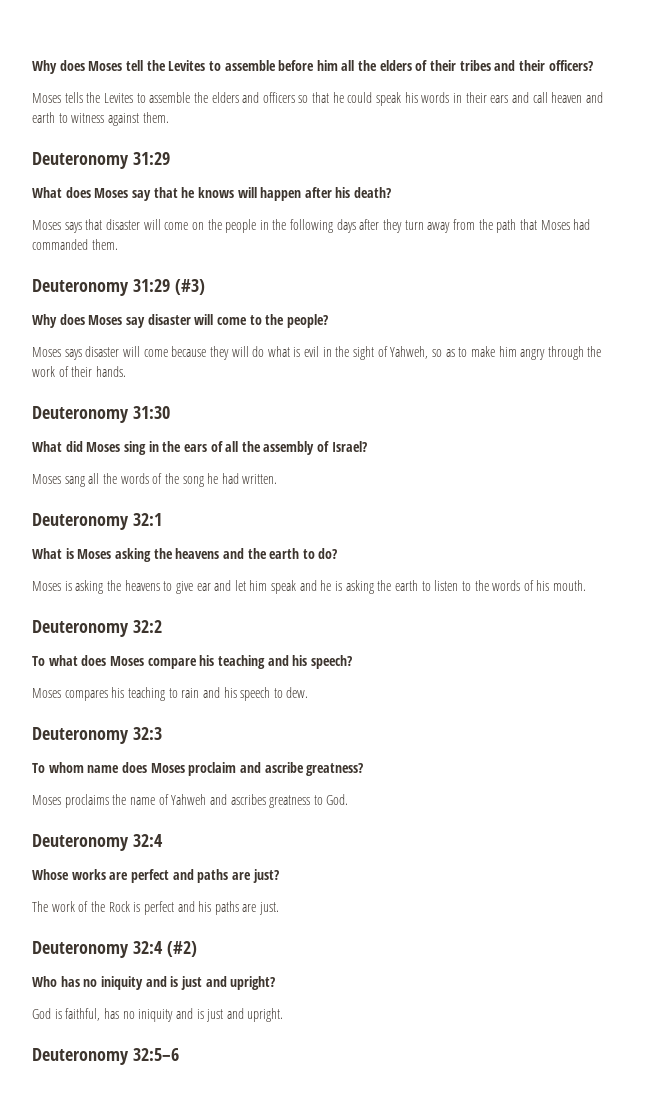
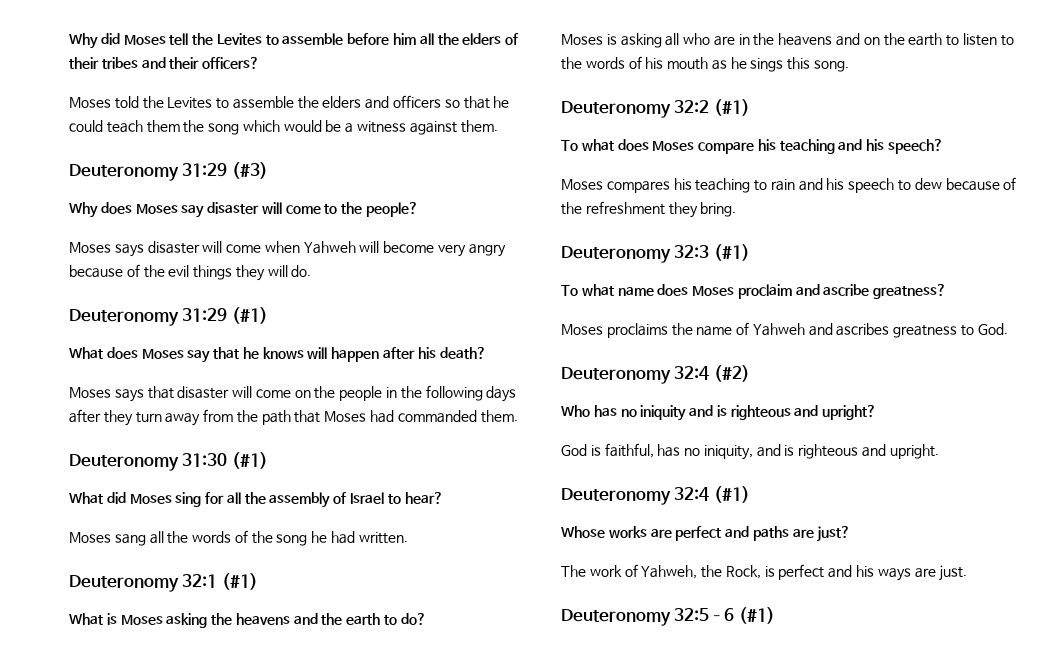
- Why does Moses tell the Levites to assemble before him all the elders of their tribes and their officers?
+ Why did Moses tell the Levites to assemble before him all the elders of their tribes and their officers?
- Moses tells the Levites to assemble the elders and officers so that he could speak his words in their ears and call heaven and earth to witness against them.
- Deuteronomy 31:29
+ Moses told the Levites to assemble the elders and officers so that he could teach them the song which would be a witness against them.
+ Deuteronomy 31:29 (#3)
+ Why does Moses say disaster will come to the people?
+ Moses says disaster will come when Yahweh will become very angry because of the evil things they will do.
+ Deuteronomy 31:29 (#1)
- Deuteronomy 31:29 (#3)
- Why does Moses say disaster will come to the people?
- Moses says disaster will come because they will do what is evil in the sight of Yahweh, so as to make him angry through the work of their hands.
- Deuteronomy 31:30
+ Deuteronomy 31:30 (#1)
- What did Moses sing in the ears of all the assembly of Israel?
+ What did Moses sing for all the assembly of Israel to hear?
- Deuteronomy 32:1
+ Deuteronomy 32:1 (#1)
- Moses is asking the heavens to give ear and let him speak and he is asking the earth to listen to the words of his mouth.
+ Moses is asking all who are in the heavens and on the earth to listen to the words of his mouth as he sings this song.
- Deuteronomy 32:2
+ Deuteronomy 32:2 (#1)
- Moses compares his teaching to rain and his speech to dew.
+ Moses compares his teaching to rain and his speech to dew because of the refreshment they bring.
- Deuteronomy 32:3
- To whom name does Moses proclaim and ascribe greatness?
+ Deuteronomy 32:3 (#1)
+ To what name does Moses proclaim and ascribe greatness?
  Moses proclaims the name of Yahweh and ascribes greatness to God.
- Deuteronomy 32:4
+ Deuteronomy 32:4 (#2)
+ Who has no iniquity and is righteous and upright?
+ God is faithful, has no iniquity, and is righteous and upright.
+ Deuteronomy 32:4 (#1)
- The work of the Rock is perfect and his paths are just.
+ The work of Yahweh, the Rock, is perfect and his ways are just.
- Deuteronomy 32:4 (#2)
- Who has no iniquity and is just and upright?
- God is faithful, has no iniquity and is just and upright.
- Deuteronomy 32:5–6
+ Deuteronomy 32:5–6 (#1)

